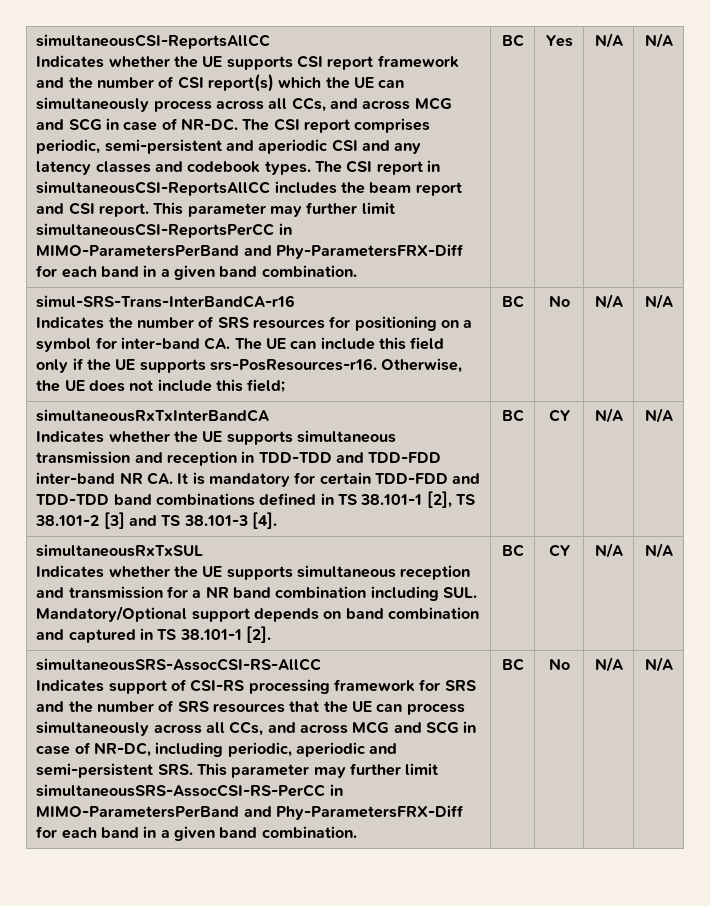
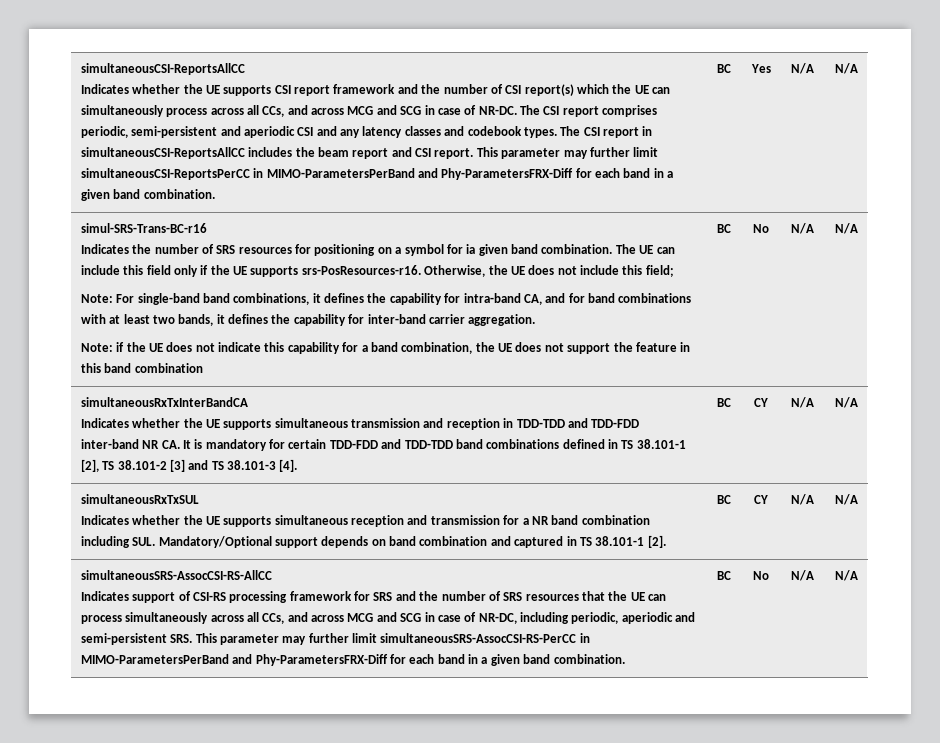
- simul-SRS-Trans-InterBandCA-r16
+ simul-SRS-Trans-BC-r16
- Indicates the number of SRS resources for positioning on a symbol for inter-band CA. The UE can include this field only if the UE supports srs-PosResources-r16.
+ Indicates the number of SRS resources for positioning on a symbol for ia given band combination. The UE can include this field only if the UE supports srs-PosResources-r16.
+ Note: For single-band band combinations, it defines the capability for intra-band CA, and for band combinations with at least two bands, it defines the capability for inter-band carrier aggregation.
+ Note: if the UE does not indicate this capability for a band combination, the UE does not support the feature in this band combination

